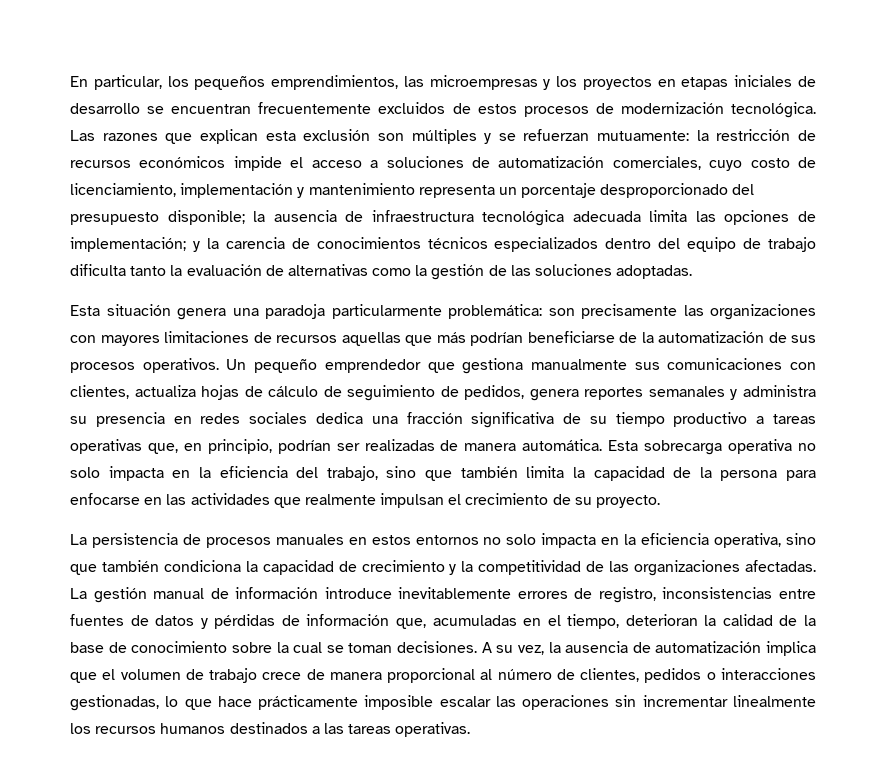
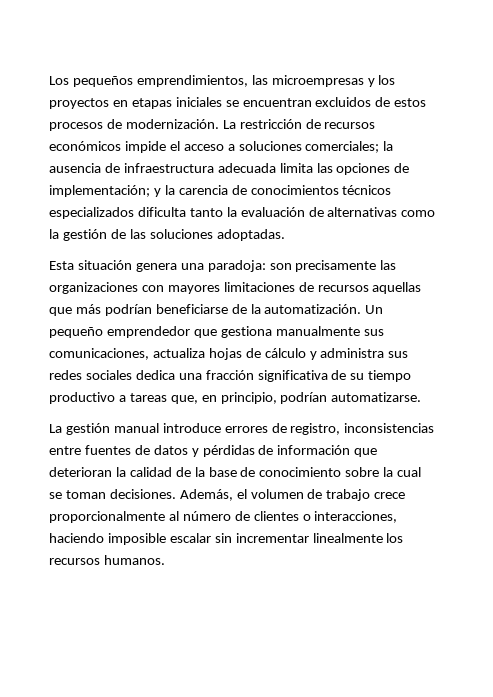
- En particular, los pequeños emprendimientos, las microempresas y los proyectos en etapas iniciales de desarrollo se encuentran frecuentemente excluidos de estos procesos de modernización tecnológica. Las razones que explican esta exclusión son múltiples y se refuerzan mutuamente: la restricción de recursos económicos impide el acceso a soluciones de automatización comerciales, cuyo costo de licenciamiento, implementación y mantenimiento representa un porcentaje desproporcionado del presupuesto disponible; la ausencia de infraestructura tecnológica adecuada limita las opciones de implementación; y la carencia de conocimientos técnicos especializados dentro del equipo de trabajo dificulta tanto la evaluación de alternativas como la gestión de las soluciones adoptadas.
+ Los pequeños emprendimientos, las microempresas y los proyectos en etapas iniciales se encuentran excluidos de estos procesos de modernización. La restricción de recursos económicos impide el acceso a soluciones comerciales; la ausencia de infraestructura adecuada limita las opciones de implementación; y la carencia de conocimientos técnicos especializados dificulta tanto la evaluación de alternativas como la gestión de las soluciones adoptadas.
- Esta situación genera una paradoja particularmente problemática: son precisamente las organizaciones con mayores limitaciones de recursos aquellas que más podrían beneficiarse de la automatización de sus procesos operativos.
+ Esta situación genera una paradoja: son precisamente las organizaciones con mayores limitaciones de recursos aquellas que más podrían beneficiarse de la automatización.
- Un pequeño emprendedor que gestiona manualmente sus comunicaciones con clientes, actualiza hojas de cálculo de seguimiento de pedidos, genera reportes semanales y administra su presencia en redes sociales dedica una fracción significativa de su tiempo productivo a tareas operativas que, en principio, podrían ser realizadas de manera automática. Esta sobrecarga operativa no solo impacta en la eficiencia del trabajo, sino que también limita la capacidad de la persona para enfocarse en las actividades que realmente impulsan el crecimiento de su proyecto.
- La persistencia de procesos manuales en estos entornos no solo impacta en la eficiencia operativa, sino que también condiciona la capacidad de crecimiento y la competitividad de las organizaciones afectadas. La gestión manual de información introduce inevitablemente errores de registro, inconsistencias entre fuentes de datos y pérdidas de información que, acumuladas en el tiempo, deterioran la calidad de la base de conocimiento sobre la cual se toman decisiones.
+ Un pequeño emprendedor que gestiona manualmente sus comunicaciones, actualiza hojas de cálculo y administra sus redes sociales dedica una fracción significativa de su tiempo productivo a tareas que, en principio, podrían automatizarse.
+ La gestión manual introduce errores de registro, inconsistencias entre fuentes de datos y pérdidas de información que deterioran la calidad de la base de conocimiento sobre la cual se toman decisiones.
- A su vez, la ausencia de automatización implica que el volumen de trabajo crece de manera proporcional al número de clientes, pedidos o interacciones gestionadas, lo que hace prácticamente imposible escalar las operaciones sin incrementar linealmente los recursos humanos destinados a las tareas operativas.
+ Además, el volumen de trabajo crece proporcionalmente al número de clientes o interacciones, haciendo imposible escalar sin incrementar linealmente los recursos humanos.

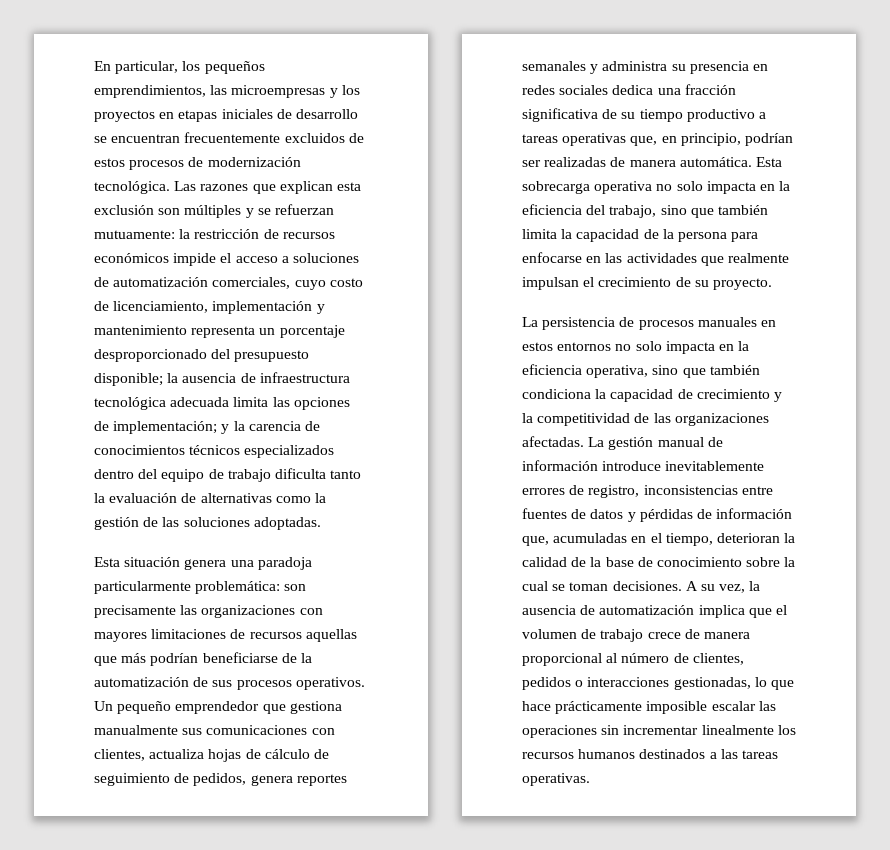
- Los pequeños emprendimientos, las microempresas y los proyectos en etapas iniciales se encuentran excluidos de estos procesos de modernización. La restricción de recursos económicos impide el acceso a soluciones comerciales; la ausencia de infraestructura adecuada limita las opciones de implementación; y la carencia de conocimientos técnicos especializados dificulta tanto la evaluación de alternativas como la gestión de las soluciones adoptadas.
+ En particular, los pequeños emprendimientos, las microempresas y los proyectos en etapas iniciales de desarrollo se encuentran frecuentemente excluidos de estos procesos de modernización tecnológica. Las razones que explican esta exclusión son múltiples y se refuerzan mutuamente: la restricción de recursos económicos impide el acceso a soluciones de automatización comerciales, cuyo costo de licenciamiento, implementación y mantenimiento representa un porcentaje desproporcionado del presupuesto disponible; la ausencia de infraestructura tecnológica adecuada limita las opciones de implementación; y la carencia de conocimientos técnicos especializados dentro del equipo de trabajo dificulta tanto la evaluación de alternativas como la gestión de las soluciones adoptadas.
- Esta situación genera una paradoja: son precisamente las organizaciones con mayores limitaciones de recursos aquellas que más podrían beneficiarse de la automatización.
+ Esta situación genera una paradoja particularmente problemática: son precisamente las organizaciones con mayores limitaciones de recursos aquellas que más podrían beneficiarse de la automatización de sus procesos operativos.
- Un pequeño emprendedor que gestiona manualmente sus comunicaciones, actualiza hojas de cálculo y administra sus redes sociales dedica una fracción significativa de su tiempo productivo a tareas que, en principio, podrían automatizarse.
- La gestión manual introduce errores de registro, inconsistencias entre fuentes de datos y pérdidas de información que deterioran la calidad de la base de conocimiento sobre la cual se toman decisiones.
+ Un pequeño emprendedor que gestiona manualmente sus comunicaciones con clientes, actualiza hojas de cálculo de seguimiento de pedidos, genera reportes semanales y administra su presencia en redes sociales dedica una fracción significativa de su tiempo productivo a tareas operativas que, en principio, podrían ser realizadas de manera automática. Esta sobrecarga operativa no solo impacta en la eficiencia del trabajo, sino que también limita la capacidad de la persona para enfocarse en las actividades que realmente impulsan el crecimiento de su proyecto.
+ La persistencia de procesos manuales en estos entornos no solo impacta en la eficiencia operativa, sino que también condiciona la capacidad de crecimiento y la competitividad de las organizaciones afectadas. La gestión manual de información introduce inevitablemente errores de registro, inconsistencias entre fuentes de datos y pérdidas de información que, acumuladas en el tiempo, deterioran la calidad de la base de conocimiento sobre la cual se toman decisiones.
- Además, el volumen de trabajo crece proporcionalmente al número de clientes o interacciones, haciendo imposible escalar sin incrementar linealmente los recursos humanos.
+ A su vez, la ausencia de automatización implica que el volumen de trabajo crece de manera proporcional al número de clientes, pedidos o interacciones gestionadas, lo que hace prácticamente imposible escalar las operaciones sin incrementar linealmente los recursos humanos destinados a las tareas operativas.

